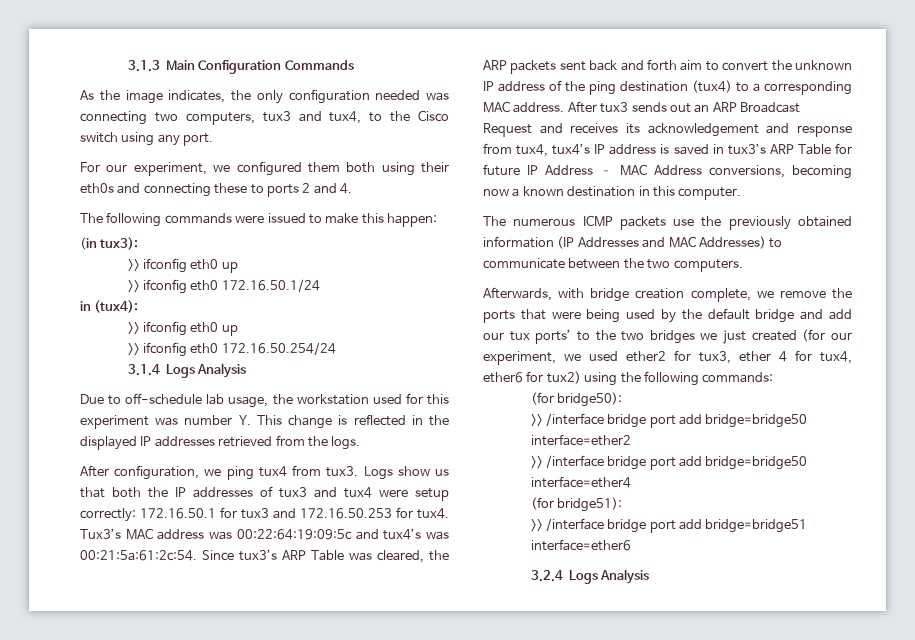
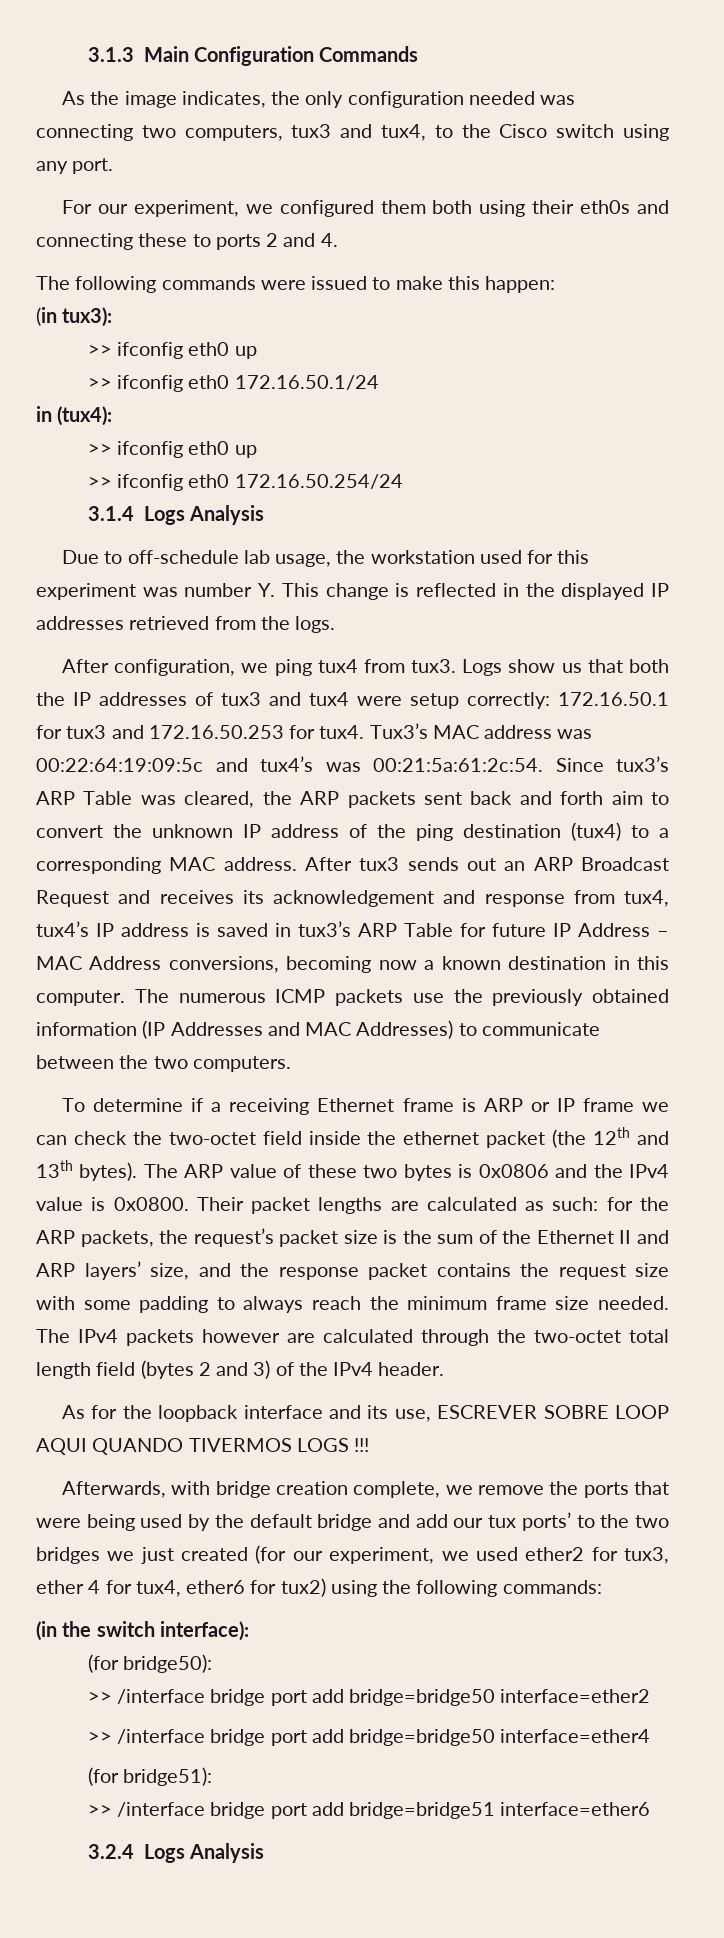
- After tux3 sends out an ARP Broadcast Request and receives its acknowledgement and response from tux4, tux4’s IP address is saved in tux3’s ARP Table for future IP Address – MAC Address conversions, becoming now a known destination in this computer.
- The numerous ICMP packets use the previously obtained information (IP Addresses and MAC Addresses) to communicate between the two computers.
+ After tux3 sends out an ARP Broadcast Request and receives its acknowledgement and response from tux4, tux4’s IP address is saved in tux3’s ARP Table for future IP Address – MAC Address conversions, becoming now a known destination in this computer. The numerous ICMP packets use the previously obtained information (IP Addresses and MAC Addresses) to communicate between the two computers.
+ To determine if a receiving Ethernet frame is ARP or IP frame we can check the two-octet field inside the ethernet packet (the 12th and 13th bytes). The ARP value of these two bytes is 0x0806 and the IPv4 value is 0x0800. Their packet lengths are calculated as such: for the ARP packets, the request’s packet size is the sum of the Ethernet II and ARP layers’ size, and the response packet contains the request size with some padding to always reach the minimum frame size needed. The IPv4 packets however are calculated through the two-octet total length field (bytes 2 and 3) of the IPv4 header.
+ As for the loopback interface and its use, ESCREVER SOBRE LOOP AQUI QUANDO TIVERMOS LOGS !!!
+ (in the switch interface):

